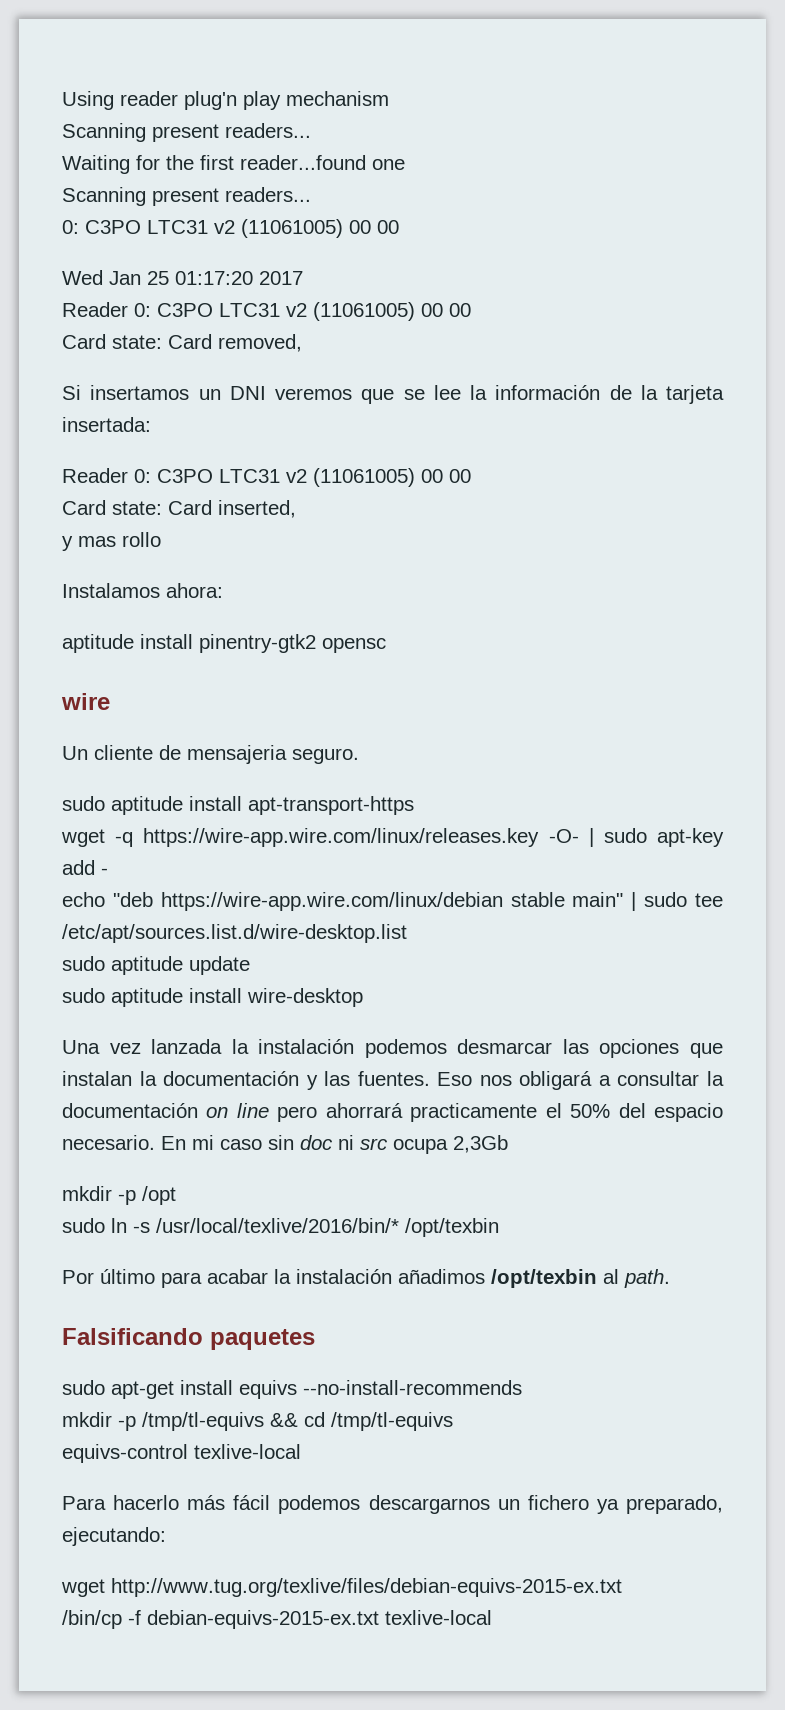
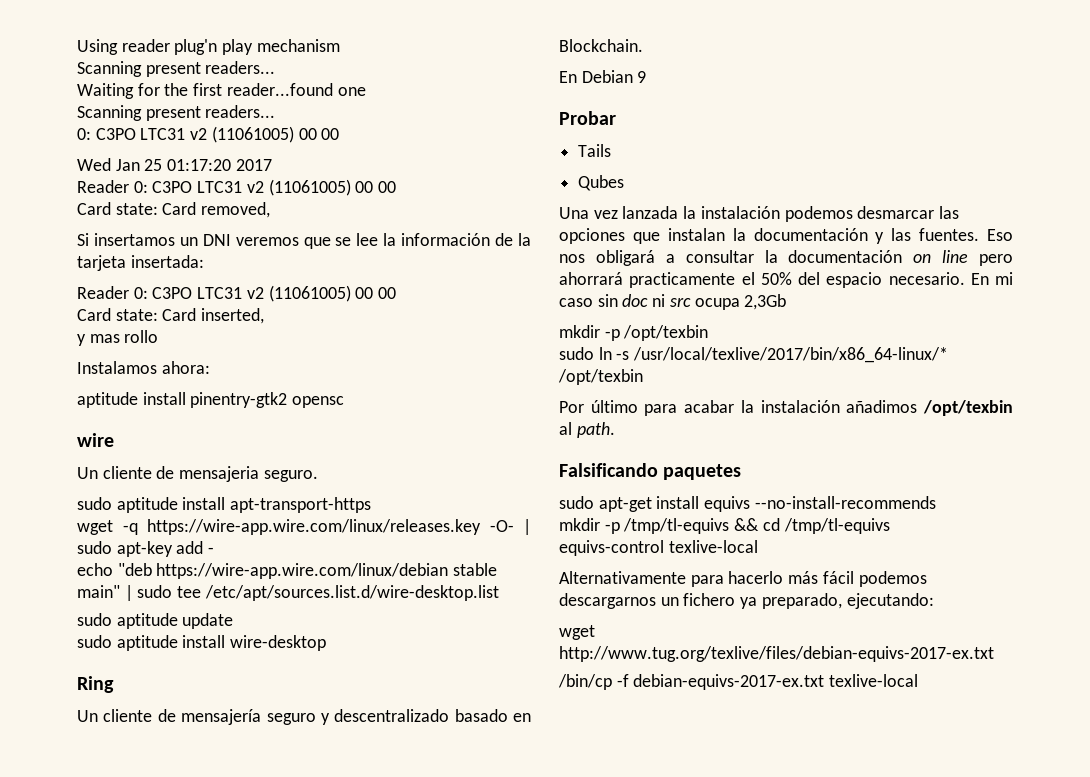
+ Ring
+ Un cliente de mensajería seguro y descentralizado basado en Blockchain.
+ En Debian 9
+ Probar
+ Tails
+ Qubes
- mkdir -p /opt
+ mkdir -p /opt/texbin
- sudo ln -s /usr/local/texlive/2016/bin/* /opt/texbin
+ sudo ln -s /usr/local/texlive/2017/bin/x86_64-linux/* /opt/texbin
- Para hacerlo más fácil podemos descargarnos un fichero ya preparado, ejecutando:
+ Alternativamente para hacerlo más fácil podemos descargarnos un fichero ya preparado, ejecutando:
- wget http://www.tug.org/texlive/files/debian-equivs-2015-ex.txt
+ wget http://www.tug.org/texlive/files/debian-equivs-2017-ex.txt
- /bin/cp -f debian-equivs-2015-ex.txt texlive-local
+ /bin/cp -f debian-equivs-2017-ex.txt texlive-local

